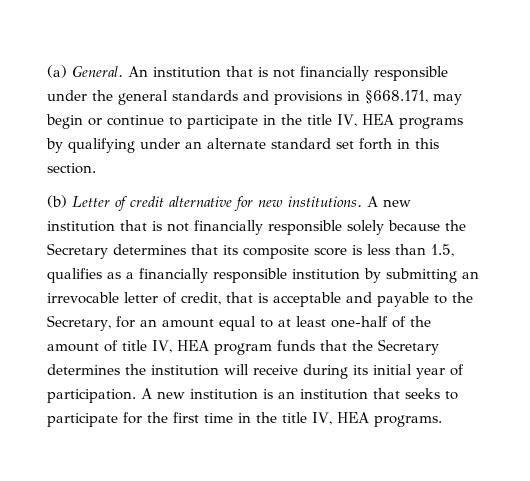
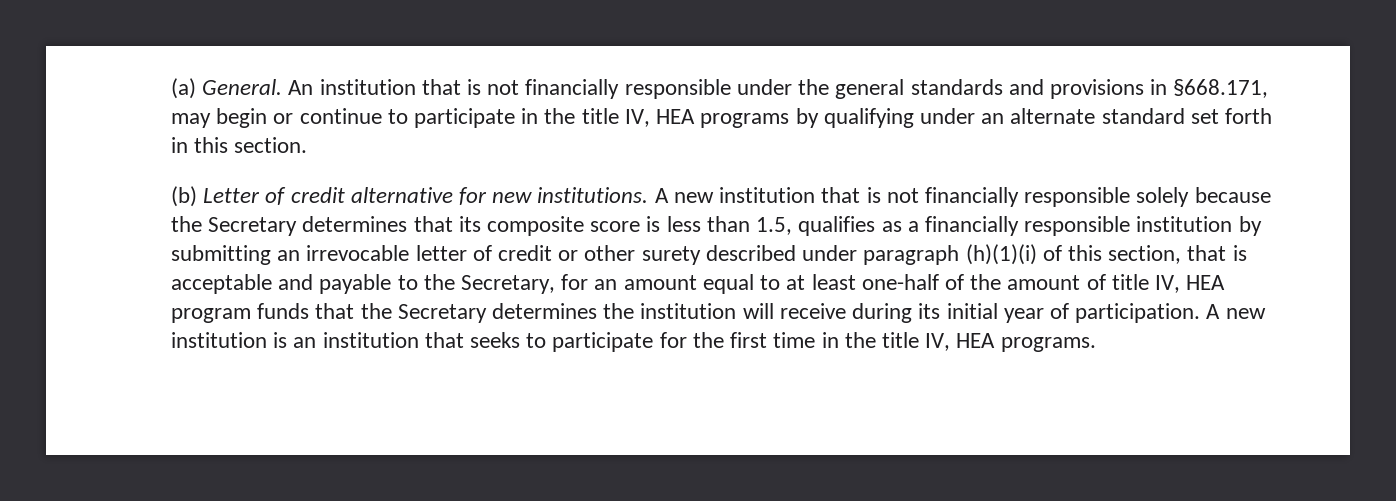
- A new institution that is not financially responsible solely because the Secretary determines that its composite score is less than 1.5, qualifies as a financially responsible institution by submitting an irrevocable letter of credit, that is acceptable and payable to the Secretary, for an amount equal to at least one-half of the amount of title IV, HEA program funds that the Secretary determines the institution will receive during its initial year of participation.
+ A new institution that is not financially responsible solely because the Secretary determines that its composite score is less than 1.5, qualifies as a financially responsible institution by submitting an irrevocable letter of credit or other surety described under paragraph (h)(1)(i) of this section, that is acceptable and payable to the Secretary, for an amount equal to at least one-half of the amount of title IV, HEA program funds that the Secretary determines the institution will receive during its initial year of participation.

